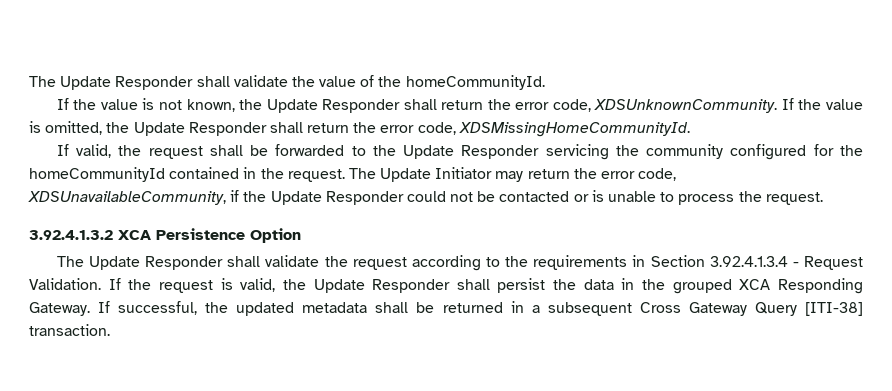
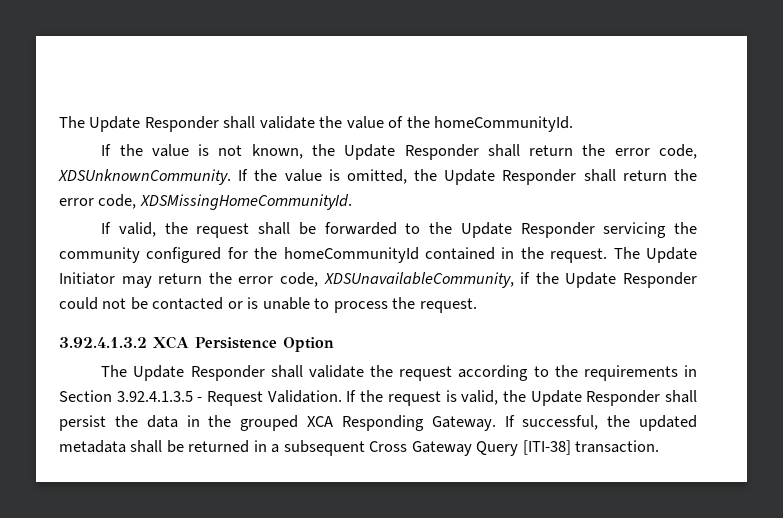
- The Update Responder shall validate the request according to the requirements in Section 3.92.4.1.3.4 - Request Validation.
+ The Update Responder shall validate the request according to the requirements in Section 3.92.4.1.3.5 - Request Validation.

